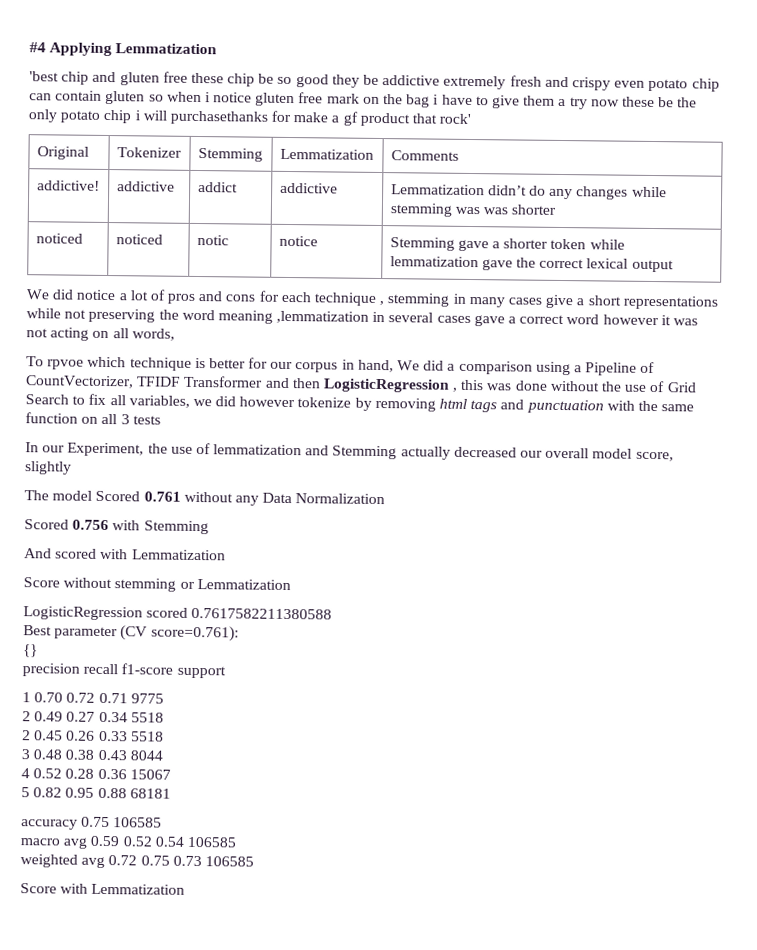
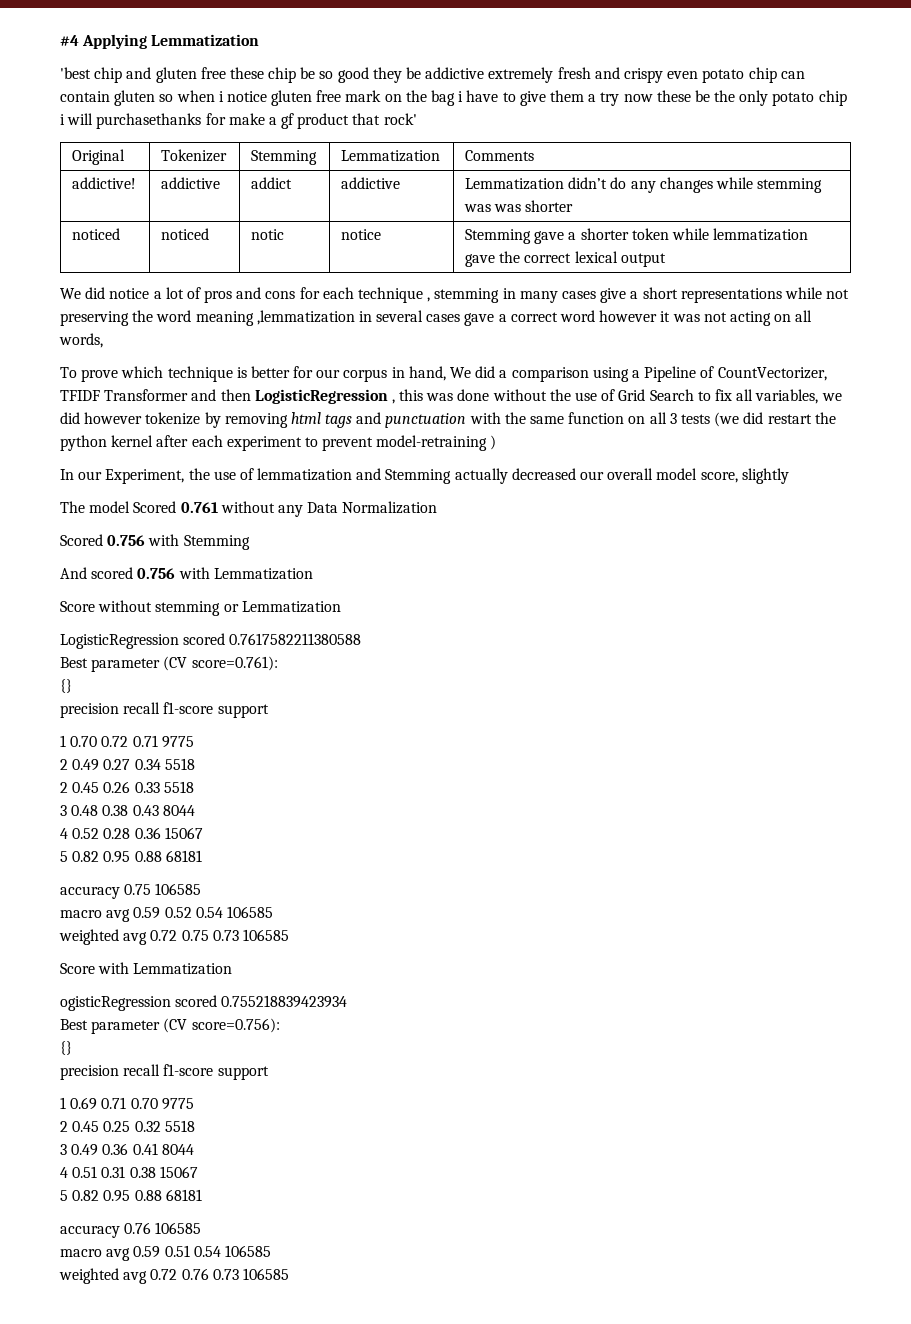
- To rpvoe which technique is better for our corpus in hand, We did a comparison using a Pipeline of CountVectorizer, TFIDF Transformer and then LogisticRegression , this was done without the use of Grid Search to fix all variables, we did however tokenize by removing html tags and punctuation with the same function on all 3 tests
+ To prove which technique is better for our corpus in hand, We did a comparison using a Pipeline of CountVectorizer, TFIDF Transformer and then LogisticRegression , this was done without the use of Grid Search to fix all variables, we did however tokenize by removing html tags and punctuation with the same function on all 3 tests (we did restart the python kernel after each experiment to prevent model-retraining )
- And scored with Lemmatization
+ And scored 0.756 with Lemmatization
+ ogisticRegression scored 0.755218839423934
+ Best parameter (CV score=0.756):
+ {}
+ precision recall f1-score support
+ 1 0.69 0.71 0.70 9775
+ 2 0.45 0.25 0.32 5518
+ 3 0.49 0.36 0.41 8044
+ 4 0.51 0.31 0.38 15067
+ 5 0.82 0.95 0.88 68181
+ accuracy 0.76 106585
+ macro avg 0.59 0.51 0.54 106585
+ weighted avg 0.72 0.76 0.73 106585

